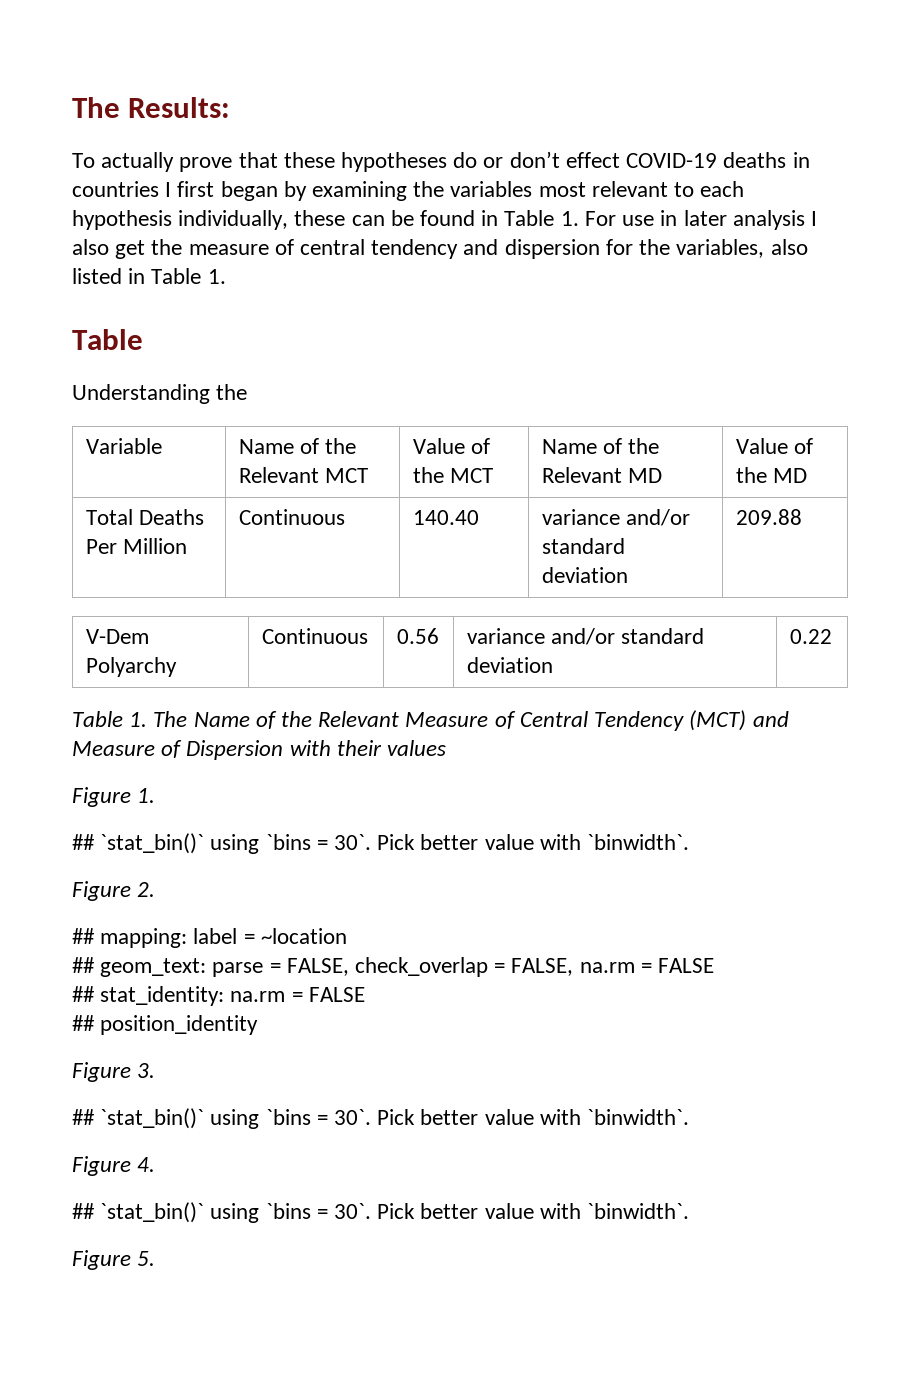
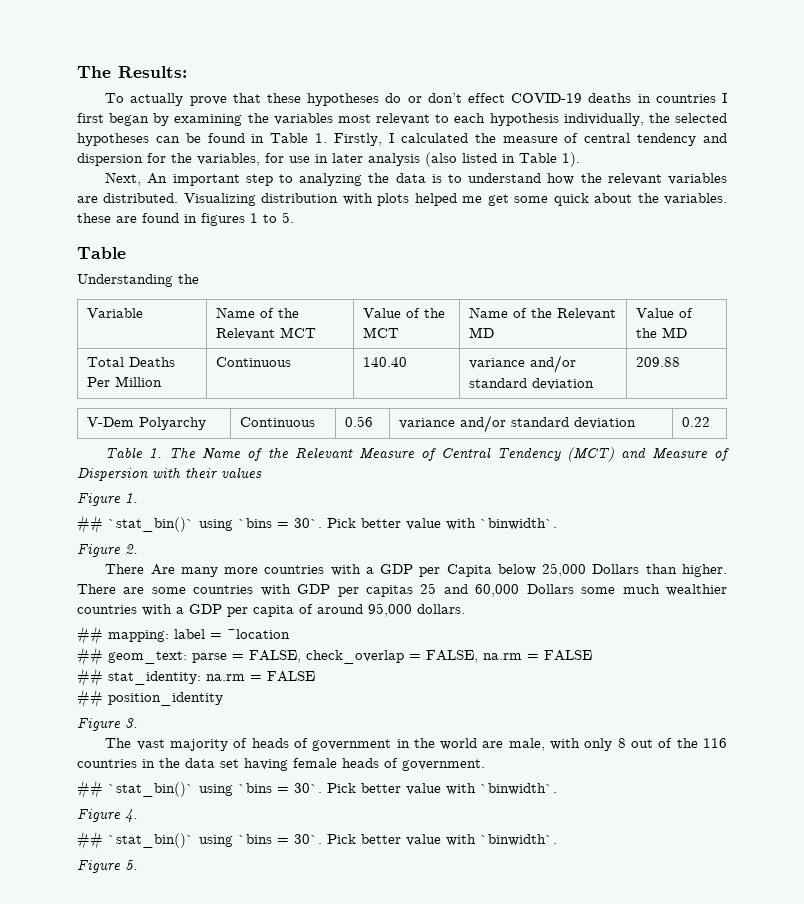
- To actually prove that these hypotheses do or don’t effect COVID-19 deaths in countries I first began by examining the variables most relevant to each hypothesis individually, these can be found in Table 1. For use in later analysis I also get the measure of central tendency and dispersion for the variables, also listed in Table 1.
+ To actually prove that these hypotheses do or don’t effect COVID-19 deaths in countries I first began by examining the variables most relevant to each hypothesis individually, the selected hypotheses can be found in Table 1. Firstly, I calculated the measure of central tendency and dispersion for the variables, for use in later analysis (also listed in Table 1).
+ Next, An important step to analyzing the data is to understand how the relevant variables are distributed. Visualizing distribution with plots helped me get some quick about the variables. these are found in figures 1 to 5.
+ There Are many more countries with a GDP per Capita below 25,000 Dollars than higher. There are some countries with GDP per capitas 25 and 60,000 Dollars some much wealthier countries with a GDP per capita of around 95,000 dollars.
+ The vast majority of heads of government in the world are male, with only 8 out of the 116 countries in the data set having female heads of government.

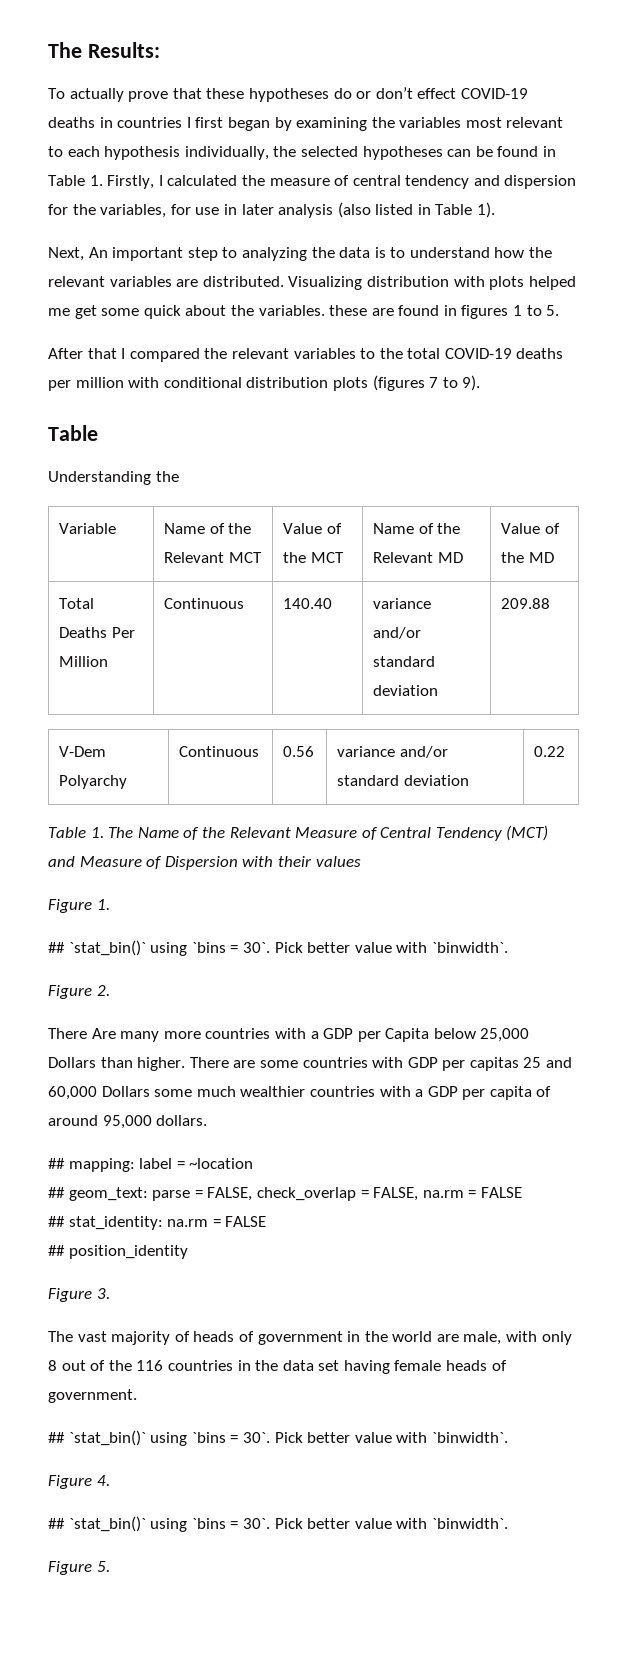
+ After that I compared the relevant variables to the total COVID-19 deaths per million with conditional distribution plots (figures 7 to 9).

